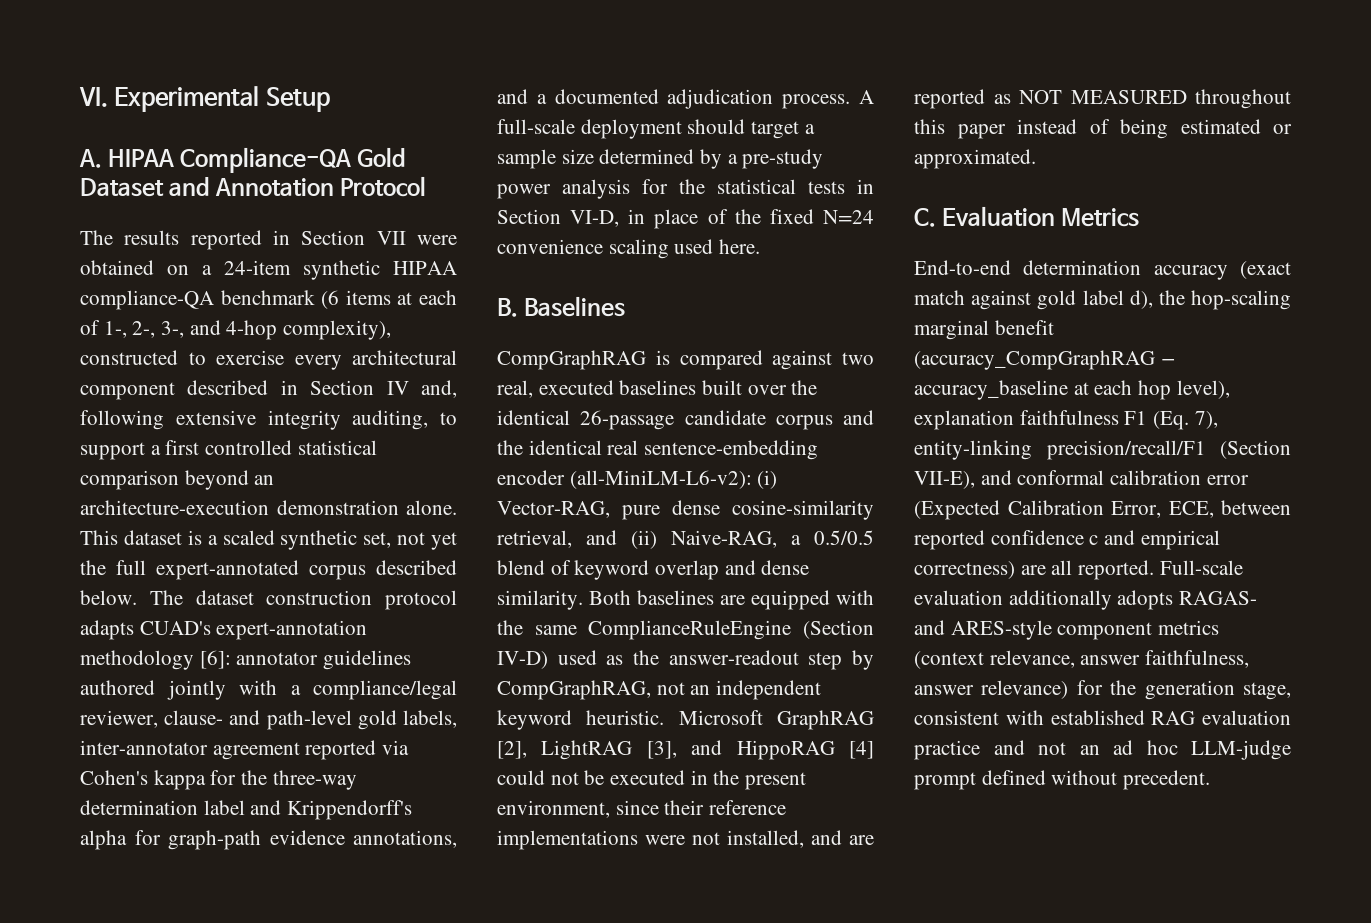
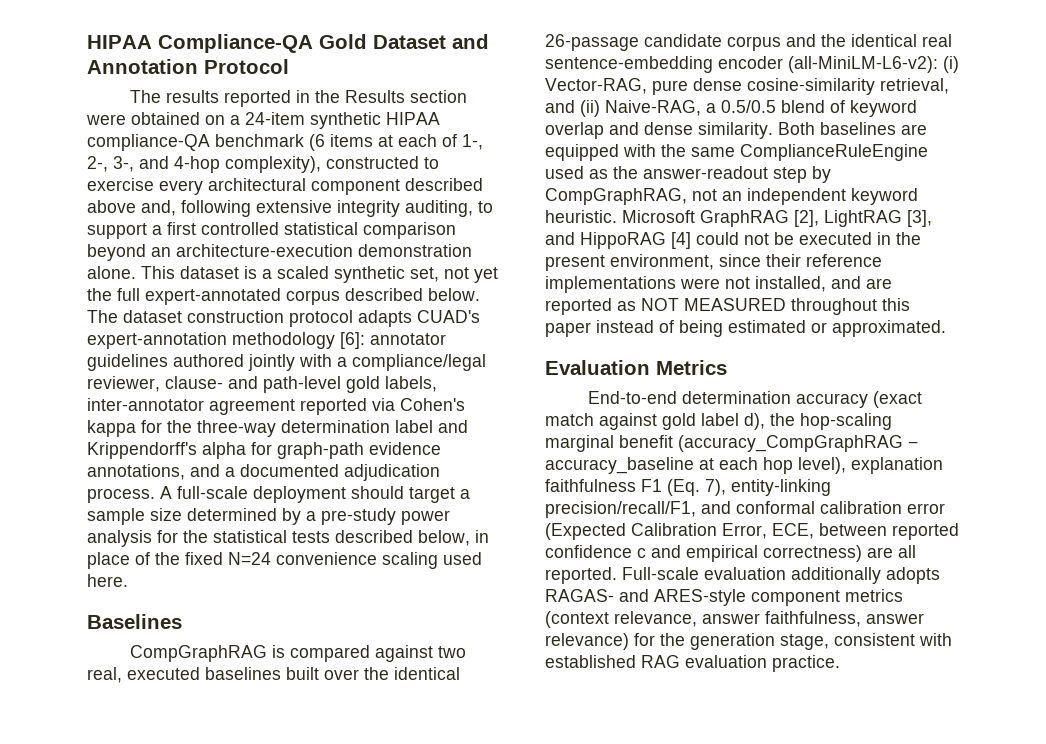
- VI. Experimental Setup
- A. HIPAA Compliance-QA Gold Dataset and Annotation Protocol
+ HIPAA Compliance-QA Gold Dataset and Annotation Protocol
- The results reported in Section VII were obtained on a 24-item synthetic HIPAA compliance-QA benchmark (6 items at each of 1-, 2-, 3-, and 4-hop complexity), constructed to exercise every architectural component described in Section IV and, following extensive integrity auditing, to support a first controlled statistical comparison beyond an architecture-execution demonstration alone.
+ The results reported in the Results section were obtained on a 24-item synthetic HIPAA compliance-QA benchmark (6 items at each of 1-, 2-, 3-, and 4-hop complexity), constructed to exercise every architectural component described above and, following extensive integrity auditing, to support a first controlled statistical comparison beyond an architecture-execution demonstration alone.
- A full-scale deployment should target a sample size determined by a pre-study power analysis for the statistical tests in Section VI-D, in place of the fixed N=24 convenience scaling used here.
+ A full-scale deployment should target a sample size determined by a pre-study power analysis for the statistical tests described below, in place of the fixed N=24 convenience scaling used here.
- B. Baselines
+ Baselines
- Both baselines are equipped with the same ComplianceRuleEngine (Section IV-D) used as the answer-readout step by CompGraphRAG, not an independent keyword heuristic.
+ Both baselines are equipped with the same ComplianceRuleEngine used as the answer-readout step by CompGraphRAG, not an independent keyword heuristic.
- C. Evaluation Metrics
+ Evaluation Metrics
- End-to-end determination accuracy (exact match against gold label d), the hop-scaling marginal benefit (accuracy_CompGraphRAG − accuracy_baseline at each hop level), explanation faithfulness F1 (Eq. 7), entity-linking precision/recall/F1 (Section VII-E), and conformal calibration error (Expected Calibration Error, ECE, between reported confidence c and empirical correctness) are all reported.
+ End-to-end determination accuracy (exact match against gold label d), the hop-scaling marginal benefit (accuracy_CompGraphRAG − accuracy_baseline at each hop level), explanation faithfulness F1 (Eq. 7), entity-linking precision/recall/F1, and conformal calibration error (Expected Calibration Error, ECE, between reported confidence c and empirical correctness) are all reported.
- Full-scale evaluation additionally adopts RAGAS- and ARES-style component metrics (context relevance, answer faithfulness, answer relevance) for the generation stage, consistent with established RAG evaluation practice and not an ad hoc LLM-judge prompt defined without precedent.
+ Full-scale evaluation additionally adopts RAGAS- and ARES-style component metrics (context relevance, answer faithfulness, answer relevance) for the generation stage, consistent with established RAG evaluation practice.

